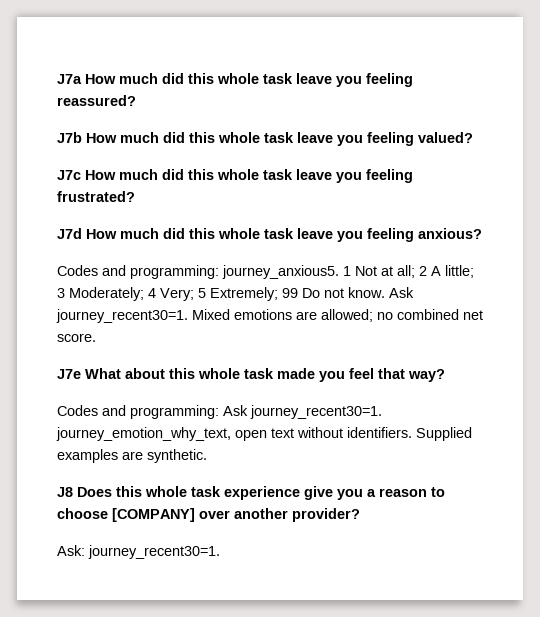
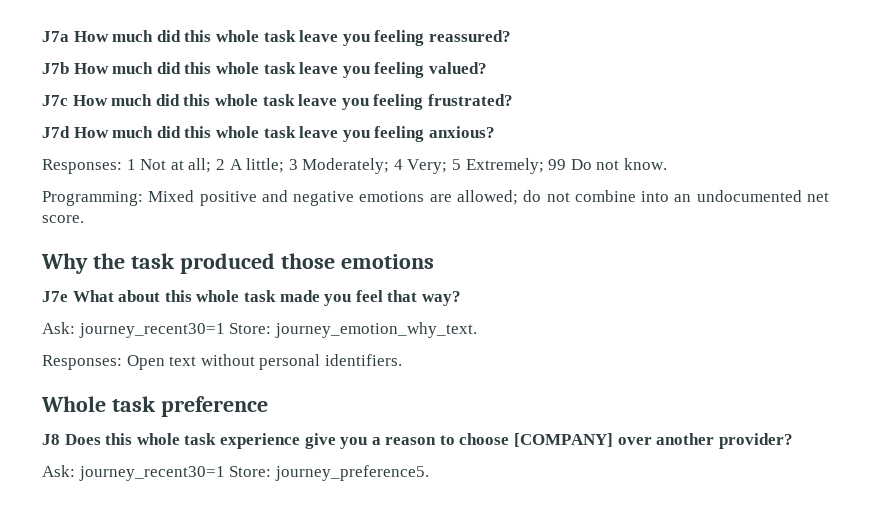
- Codes and programming: journey_anxious5. 1 Not at all; 2 A little; 3 Moderately; 4 Very; 5 Extremely; 99 Do not know. Ask journey_recent30=1. Mixed emotions are allowed; no combined net score.
+ Responses: 1 Not at all; 2 A little; 3 Moderately; 4 Very; 5 Extremely; 99 Do not know.
+ Programming: Mixed positive and negative emotions are allowed; do not combine into an undocumented net score.
+ Why the task produced those emotions
- Codes and programming: Ask journey_recent30=1. journey_emotion_why_text, open text without identifiers. Supplied examples are synthetic.
+ Ask: journey_recent30=1 Store: journey_emotion_why_text.
+ Responses: Open text without personal identifiers.
+ Whole task preference
- Ask: journey_recent30=1.
+ Ask: journey_recent30=1 Store: journey_preference5.

